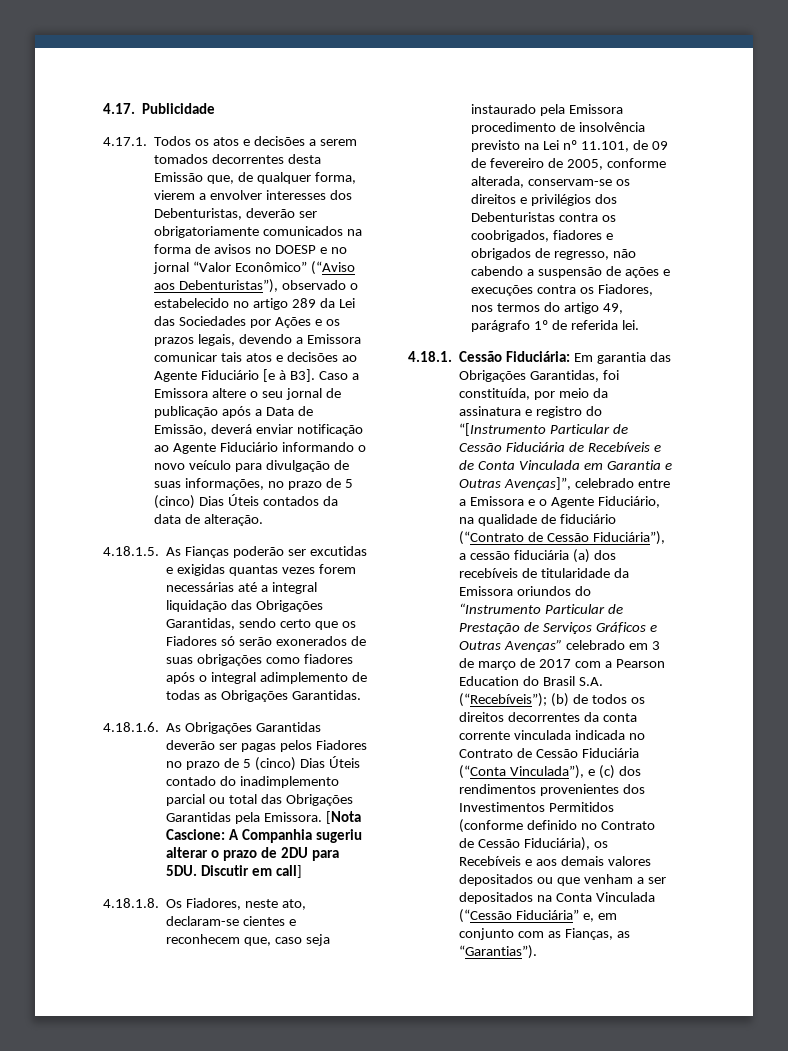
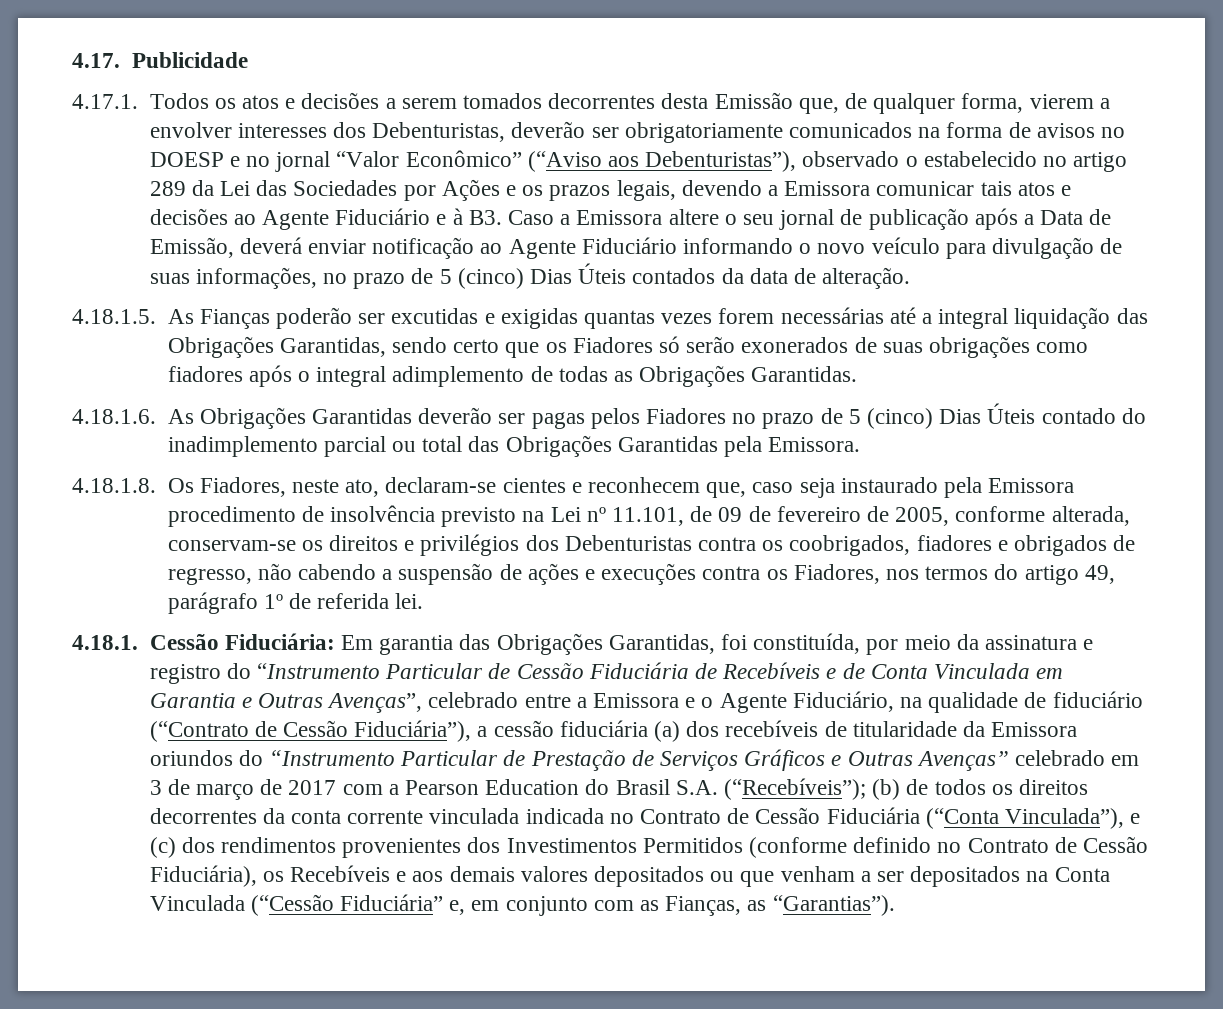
- 4.17.1. Todos os atos e decisões a serem tomados decorrentes desta Emissão que, de qualquer forma, vierem a envolver interesses dos Debenturistas, deverão ser obrigatoriamente comunicados na forma de avisos no DOESP e no jornal “Valor Econômico” (“Aviso aos Debenturistas”), observado o estabelecido no artigo 289 da Lei das Sociedades por Ações e os prazos legais, devendo a Emissora comunicar tais atos e decisões ao Agente Fiduciário [e à B3]. Caso a Emissora altere o seu jornal de publicação após a Data de Emissão, deverá enviar notificação ao Agente Fiduciário informando o novo veículo para divulgação de suas informações, no prazo de 5 (cinco) Dias Úteis contados da data de alteração.
+ 4.17.1. Todos os atos e decisões a serem tomados decorrentes desta Emissão que, de qualquer forma, vierem a envolver interesses dos Debenturistas, deverão ser obrigatoriamente comunicados na forma de avisos no DOESP e no jornal “Valor Econômico” (“Aviso aos Debenturistas”), observado o estabelecido no artigo 289 da Lei das Sociedades por Ações e os prazos legais, devendo a Emissora comunicar tais atos e decisões ao Agente Fiduciário e à B3. Caso a Emissora altere o seu jornal de publicação após a Data de Emissão, deverá enviar notificação ao Agente Fiduciário informando o novo veículo para divulgação de suas informações, no prazo de 5 (cinco) Dias Úteis contados da data de alteração.
- [Nota Cascione: A Companhia sugeriu alterar o prazo de 2DU para 5DU. Discutir em call]
- Em garantia das Obrigações Garantidas, foi constituída, por meio da assinatura e registro do “[Instrumento Particular de Cessão Fiduciária de Recebíveis e de Conta Vinculada em Garantia e Outras Avenças]”, celebrado entre a Emissora e o Agente Fiduciário, na qualidade de fiduciário (“Contrato de Cessão Fiduciária”), a cessão fiduciária (a) dos recebíveis de titularidade da Emissora oriundos do “Instrumento Particular de Prestação de Serviços Gráficos e Outras Avenças” celebrado em 3 de março de 2017 com a Pearson Education do Brasil S.A. (“Recebíveis”);
+ Em garantia das Obrigações Garantidas, foi constituída, por meio da assinatura e registro do “Instrumento Particular de Cessão Fiduciária de Recebíveis e de Conta Vinculada em Garantia e Outras Avenças”, celebrado entre a Emissora e o Agente Fiduciário, na qualidade de fiduciário (“Contrato de Cessão Fiduciária”), a cessão fiduciária (a) dos recebíveis de titularidade da Emissora oriundos do “Instrumento Particular de Prestação de Serviços Gráficos e Outras Avenças” celebrado em 3 de março de 2017 com a Pearson Education do Brasil S.A. (“Recebíveis”);

